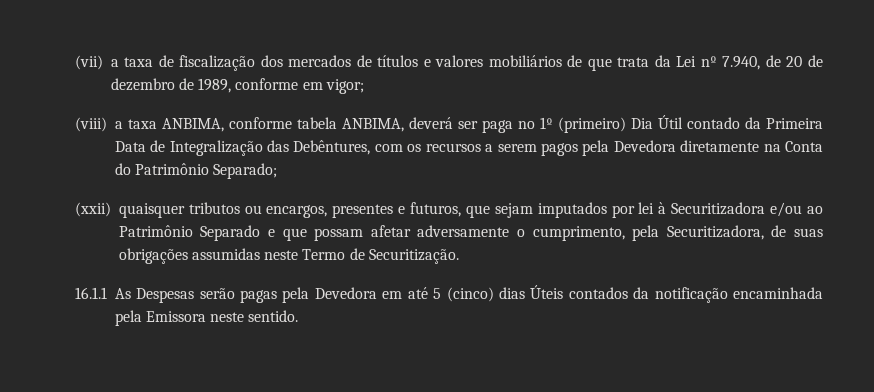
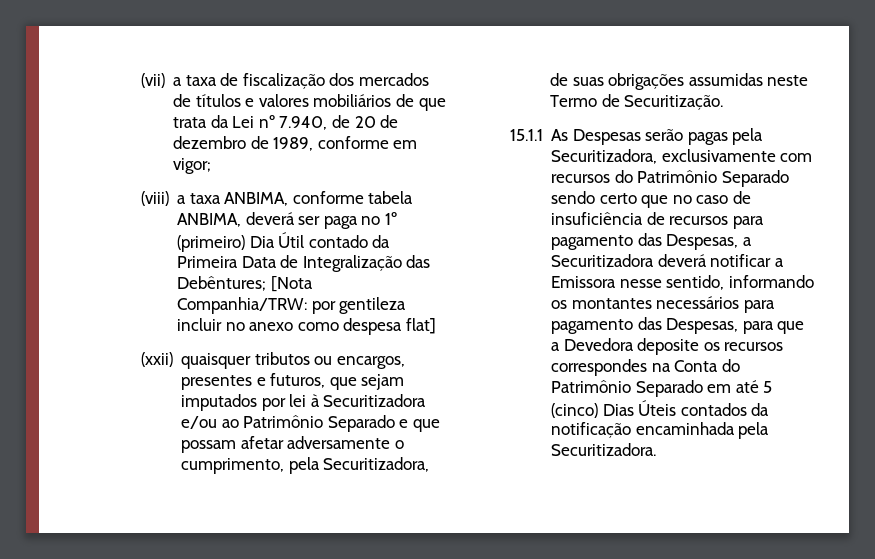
- (viii) a taxa ANBIMA, conforme tabela ANBIMA, deverá ser paga no 1º (primeiro) Dia Útil contado da Primeira Data de Integralização das Debêntures, com os recursos a serem pagos pela Devedora diretamente na Conta do Patrimônio Separado;
+ (viii) a taxa ANBIMA, conforme tabela ANBIMA, deverá ser paga no 1º (primeiro) Dia Útil contado da Primeira Data de Integralização das Debêntures; [Nota Companhia/TRW: por gentileza incluir no anexo como despesa flat]
- 16.1.1 As Despesas serão pagas pela Devedora em até 5 (cinco) dias Úteis contados da notificação encaminhada pela Emissora neste sentido.
+ 15.1.1 As Despesas serão pagas pela Securitizadora, exclusivamente com recursos do Patrimônio Separado sendo certo que no caso de insuficiência de recursos para pagamento das Despesas, a Securitizadora deverá notificar a Emissora nesse sentido, informando os montantes necessários para pagamento das Despesas, para que a Devedora deposite os recursos correspondes na Conta do Patrimônio Separado em até 5 (cinco) Dias Úteis contados da notificação encaminhada pela Securitizadora.

